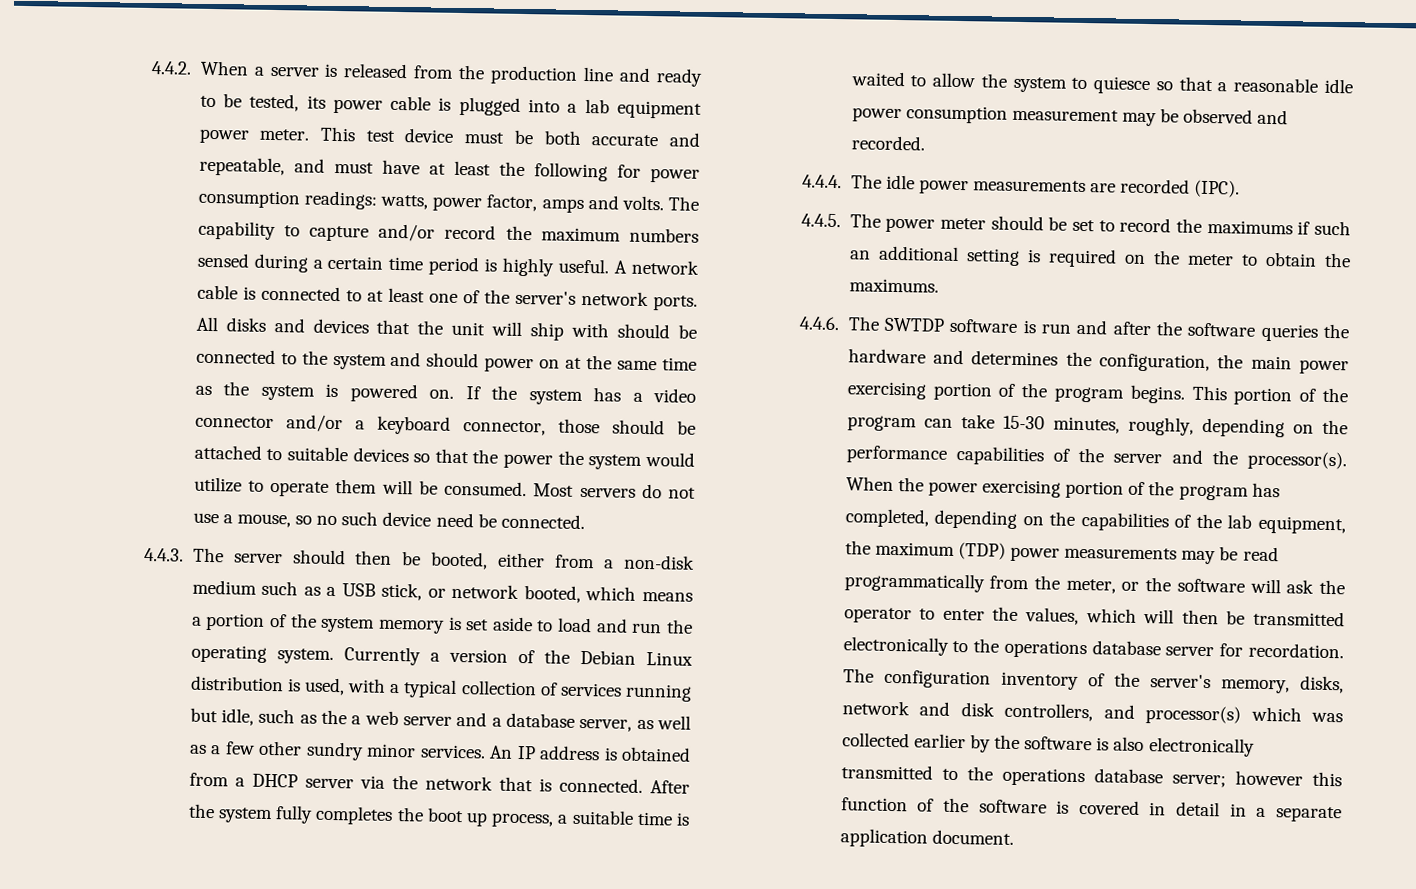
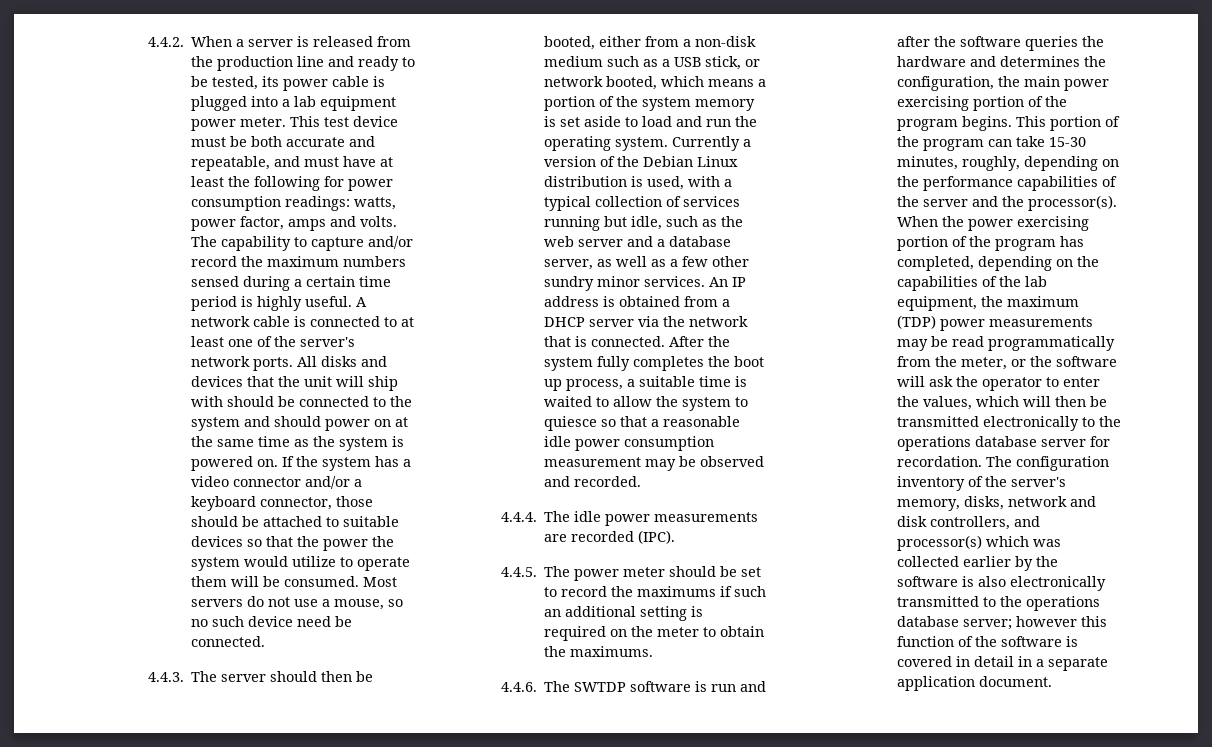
- Currently a version of the Debian Linux distribution is used, with a typical collection of services running but idle, such as the a web server and a database server, as well as a few other sundry minor services.
+ Currently a version of the Debian Linux distribution is used, with a typical collection of services running but idle, such as the web server and a database server, as well as a few other sundry minor services.

